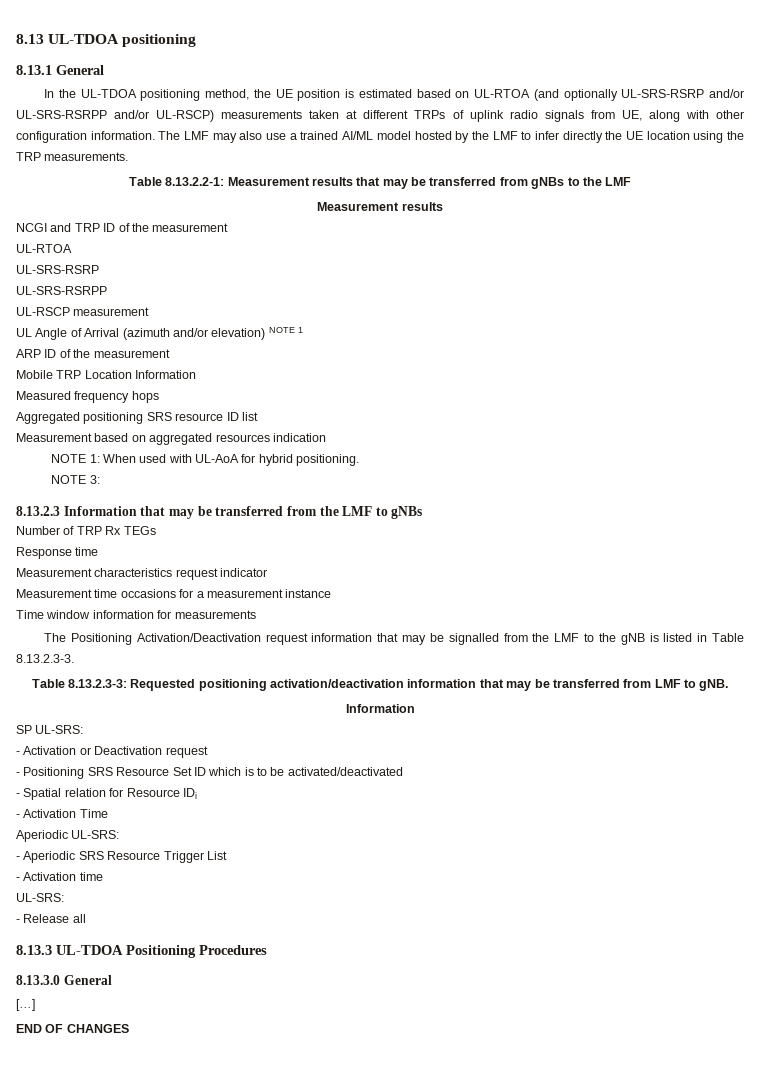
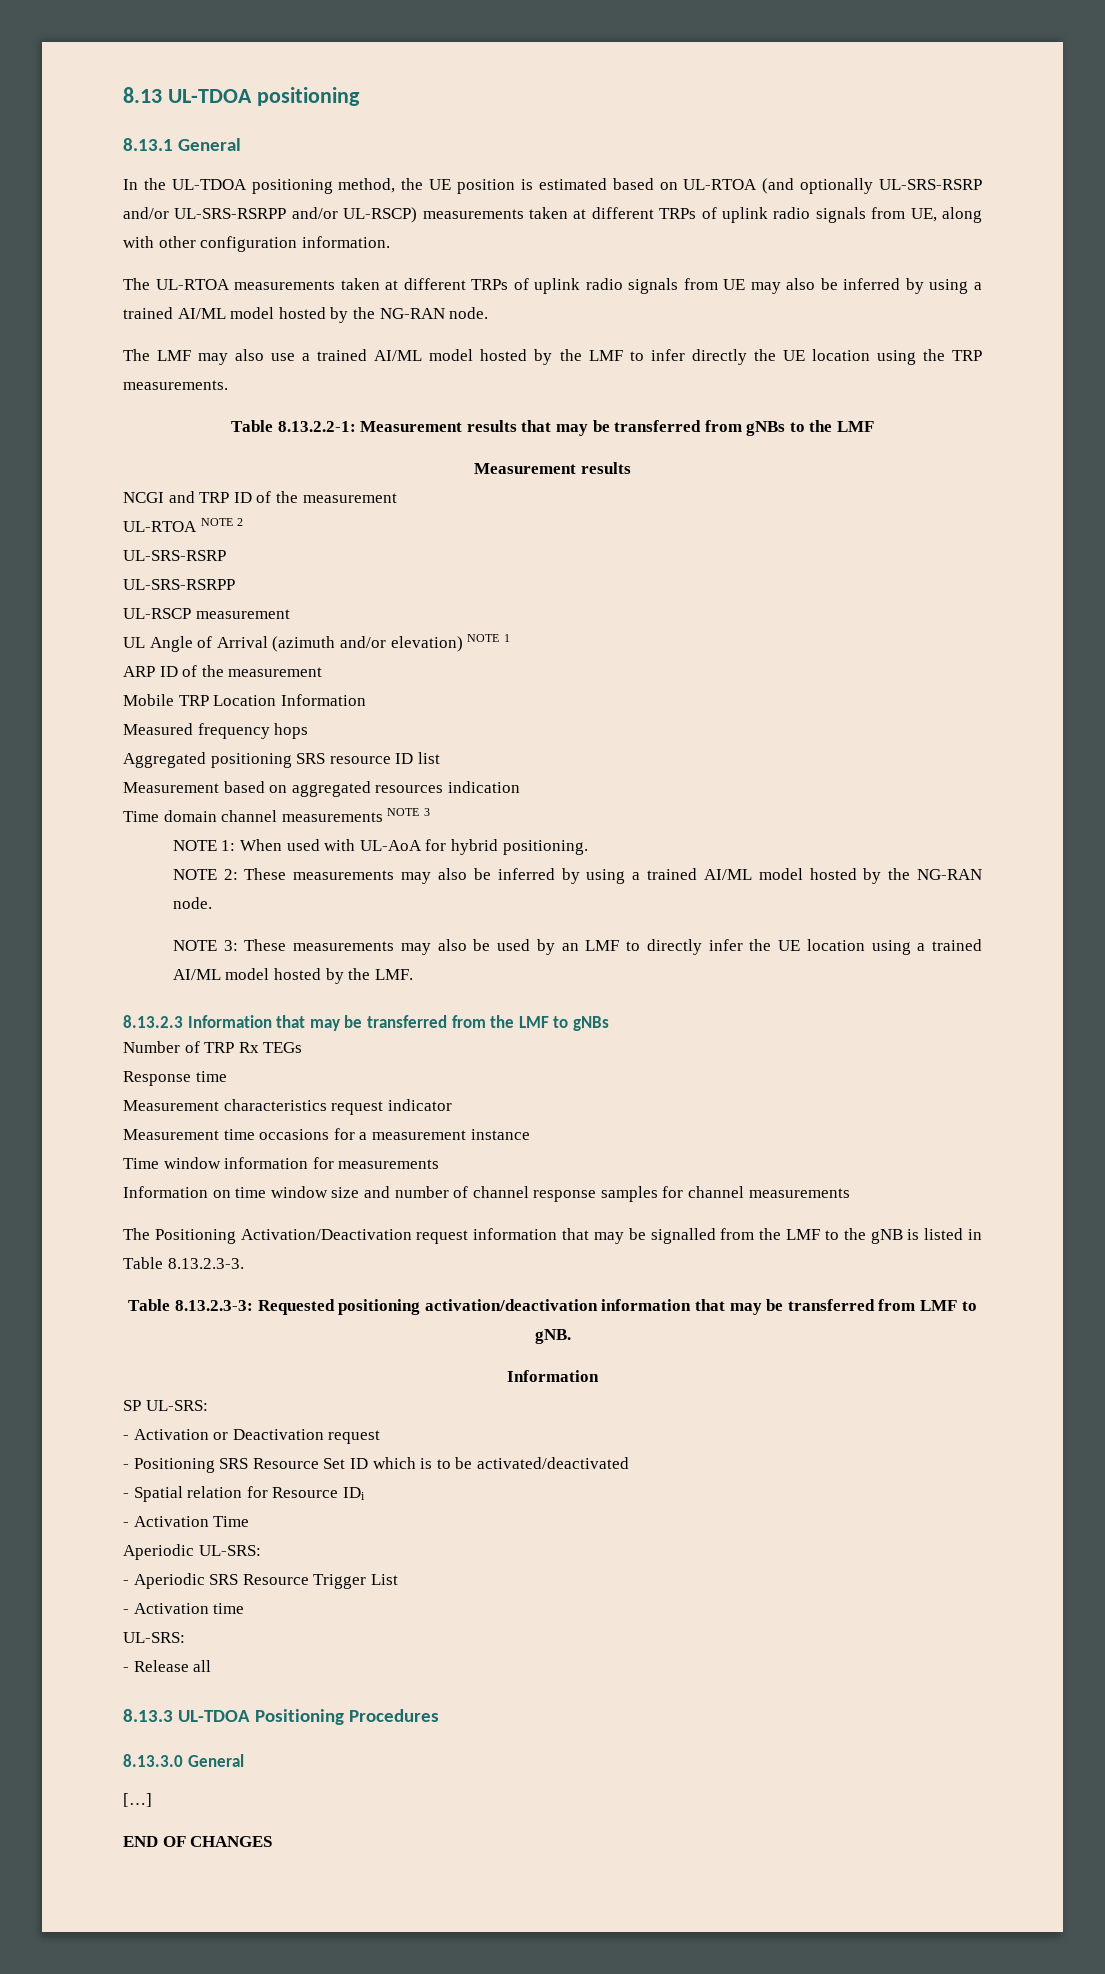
- In the UL-TDOA positioning method, the UE position is estimated based on UL-RTOA (and optionally UL-SRS-RSRP and/or UL-SRS-RSRPP and/or UL-RSCP) measurements taken at different TRPs of uplink radio signals from UE, along with other configuration information. The LMF may also use a trained AI/ML model hosted by the LMF to infer directly the UE location using the TRP measurements.
+ In the UL-TDOA positioning method, the UE position is estimated based on UL-RTOA (and optionally UL-SRS-RSRP and/or UL-SRS-RSRPP and/or UL-RSCP) measurements taken at different TRPs of uplink radio signals from UE, along with other configuration information.
+ The UL-RTOA measurements taken at different TRPs of uplink radio signals from UE may also be inferred by using a trained AI/ML model hosted by the NG-RAN node.
+ The LMF may also use a trained AI/ML model hosted by the LMF to infer directly the UE location using the TRP measurements.
  NCGI and TRP ID of the measurement
- UL-RTOA
+ UL-RTOA NOTE 2
+ Time domain channel measurements NOTE 3
- NOTE 3:
+ NOTE 2: These measurements may also be inferred by using a trained AI/ML model hosted by the NG-RAN node.
+ NOTE 3: These measurements may also be used by an LMF to directly infer the UE location using a trained AI/ML model hosted by the LMF.
+ Information on time window size and number of channel response samples for channel measurements

